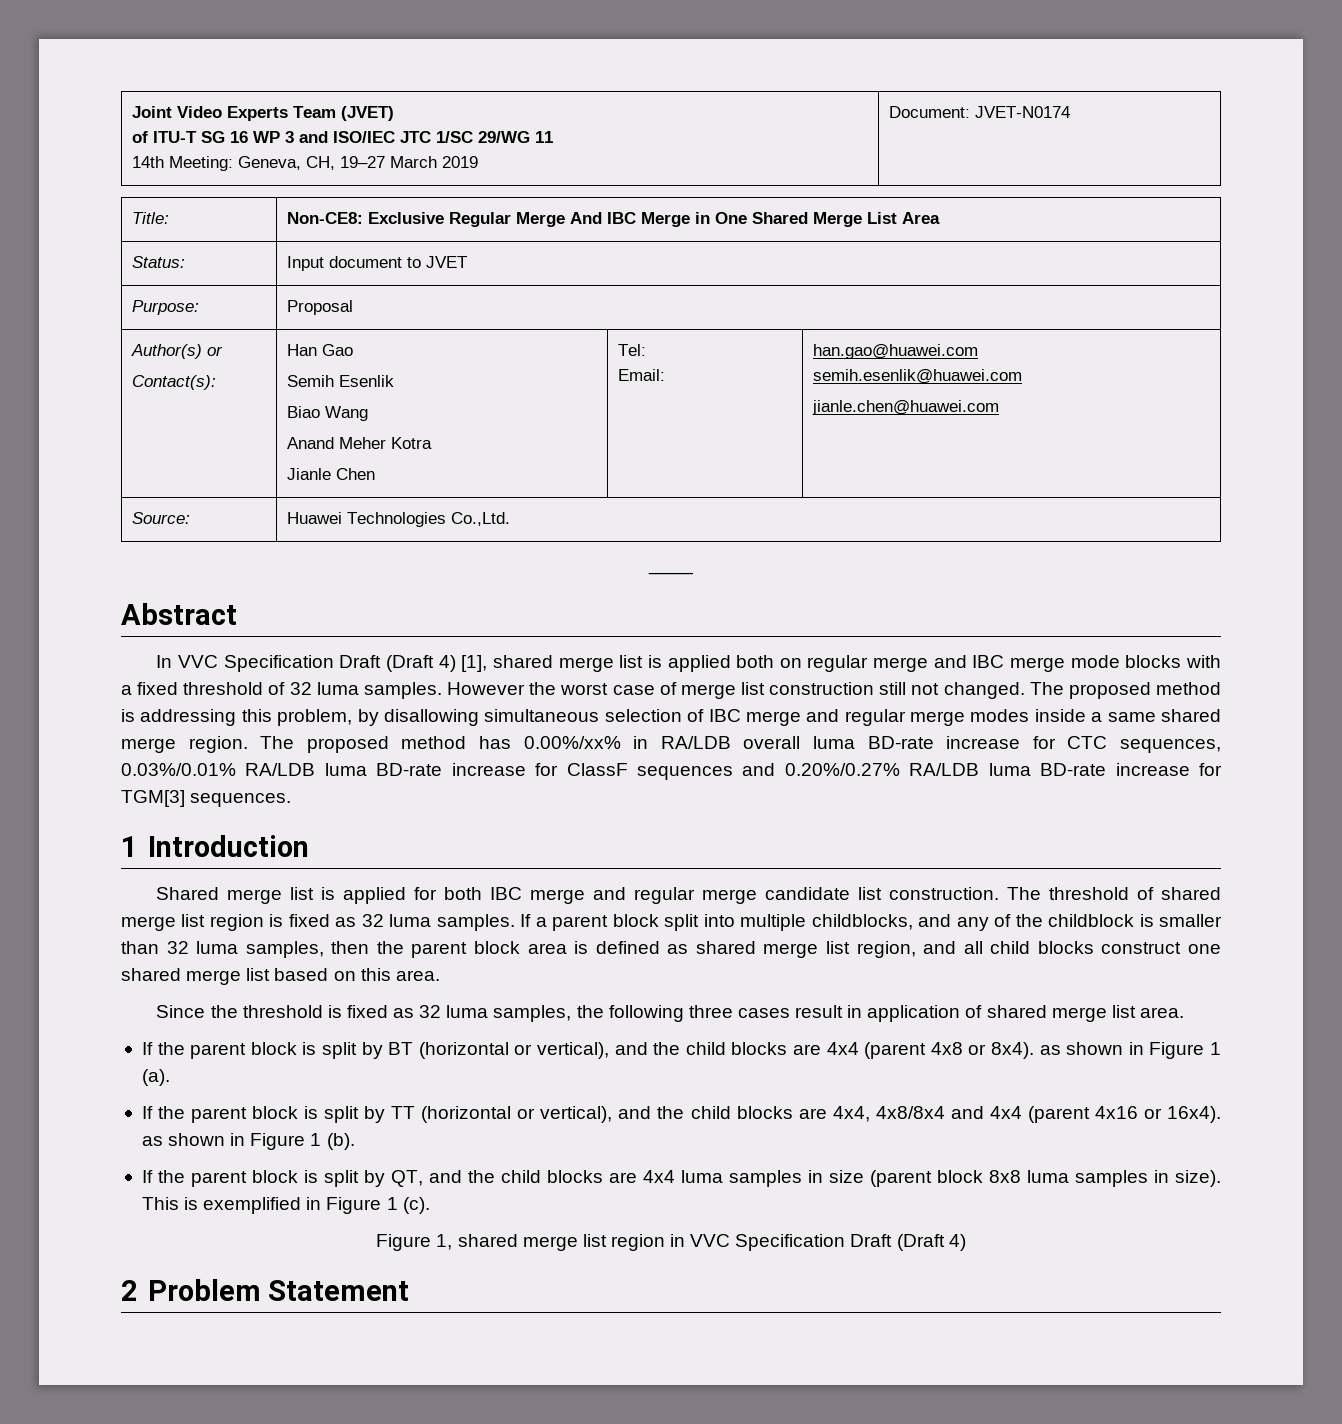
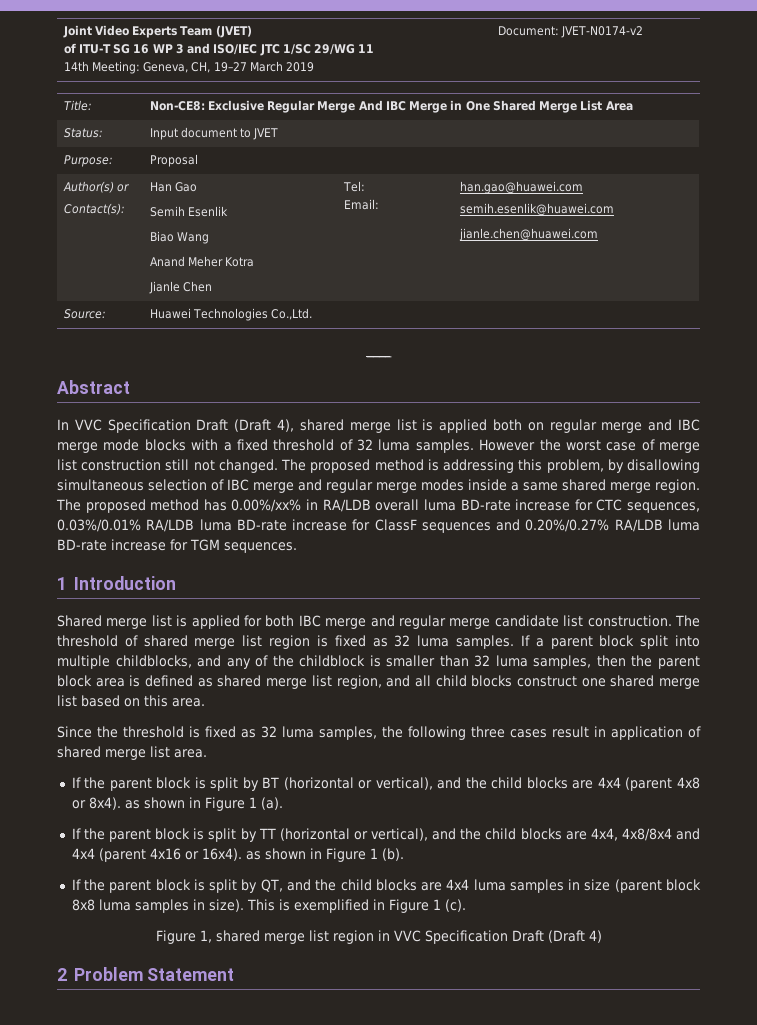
  Joint Video Experts Team (JVET)
  of ITU-T SG 16 WP 3 and ISO/IEC JTC 1/SC 29/WG 11
- 14th Meeting: Geneva, CH, 19–27 March 2019 | Document: JVET-N0174
+ 14th Meeting: Geneva, CH, 19–27 March 2019 | Document: JVET-N0174-v2
- In VVC Specification Draft (Draft 4) [1], shared merge list is applied both on regular merge and IBC merge mode blocks with a fixed threshold of 32 luma samples.
+ In VVC Specification Draft (Draft 4), shared merge list is applied both on regular merge and IBC merge mode blocks with a fixed threshold of 32 luma samples.
- The proposed method has 0.00%/xx% in RA/LDB overall luma BD-rate increase for CTC sequences, 0.03%/0.01% RA/LDB luma BD-rate increase for ClassF sequences and 0.20%/0.27% RA/LDB luma BD-rate increase for TGM[3] sequences.
+ The proposed method has 0.00%/xx% in RA/LDB overall luma BD-rate increase for CTC sequences, 0.03%/0.01% RA/LDB luma BD-rate increase for ClassF sequences and 0.20%/0.27% RA/LDB luma BD-rate increase for TGM sequences.

